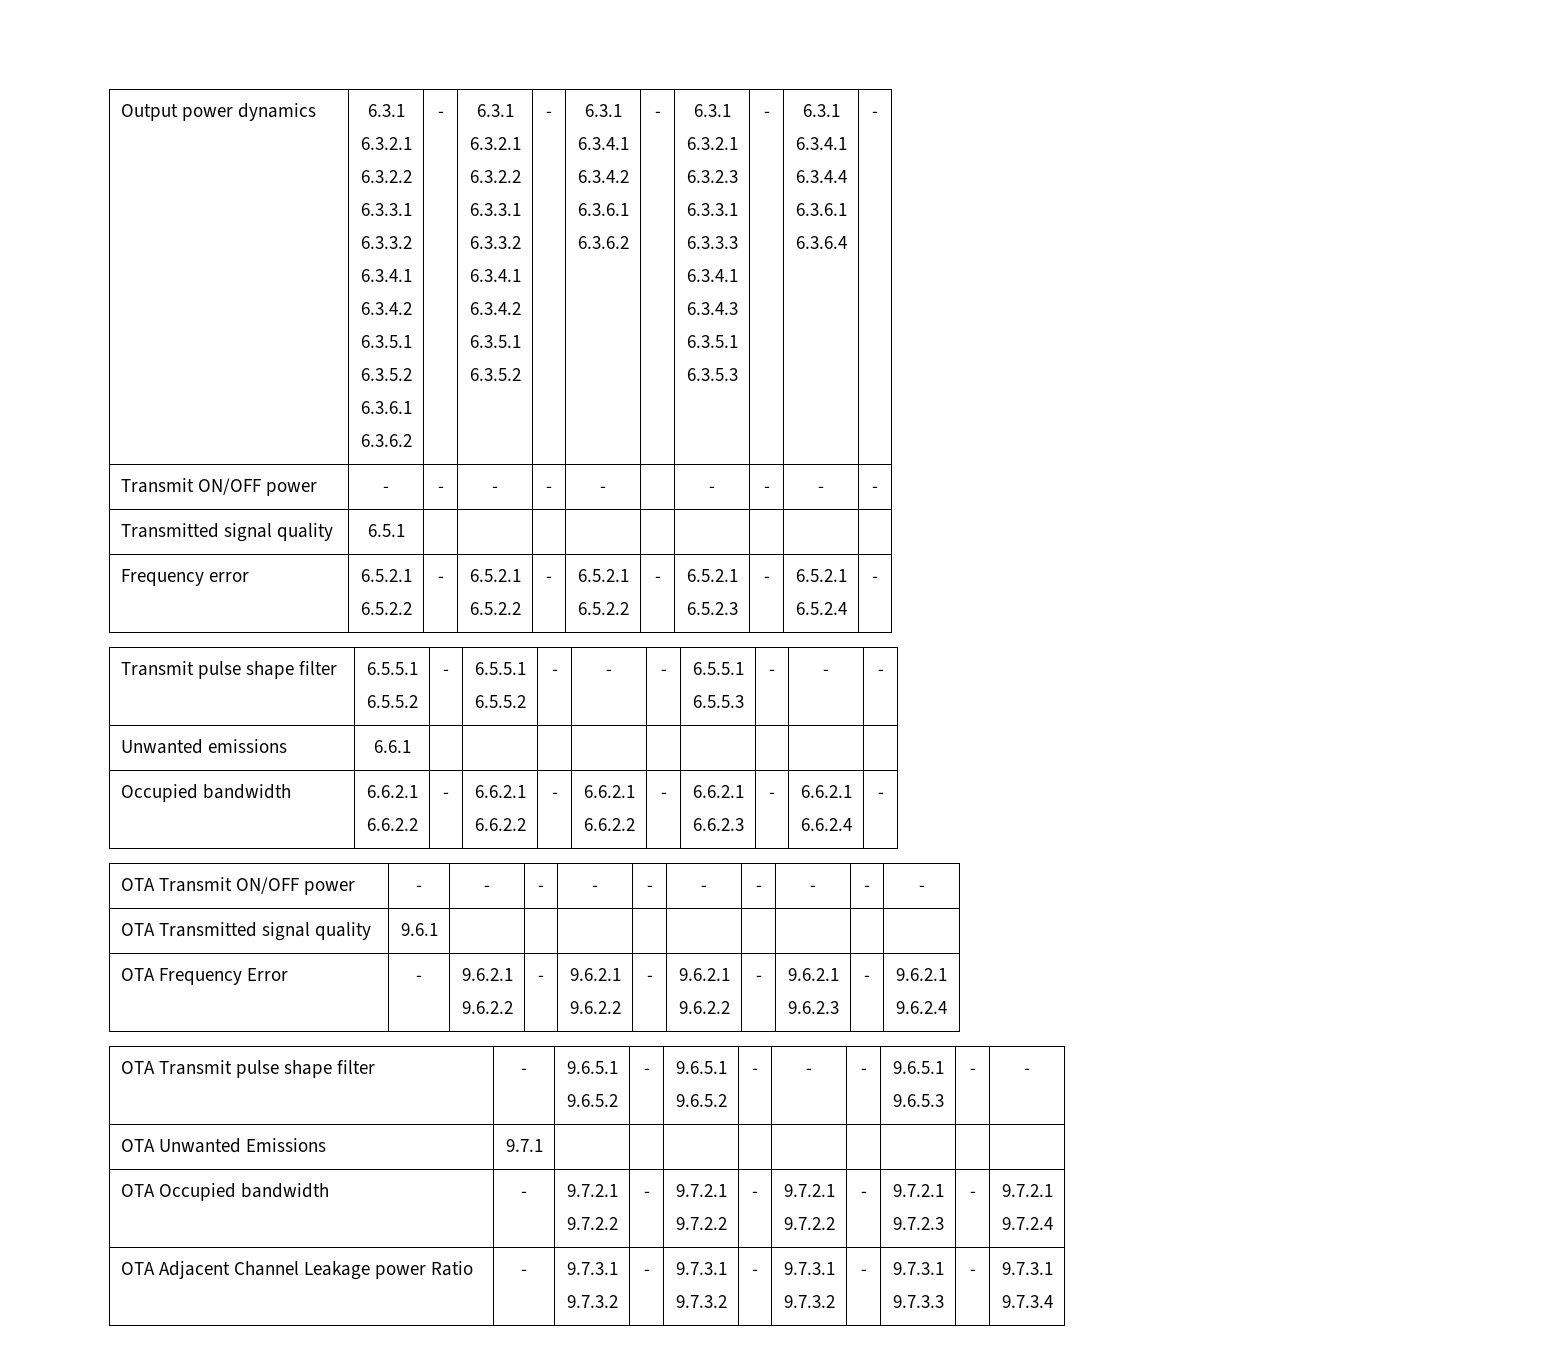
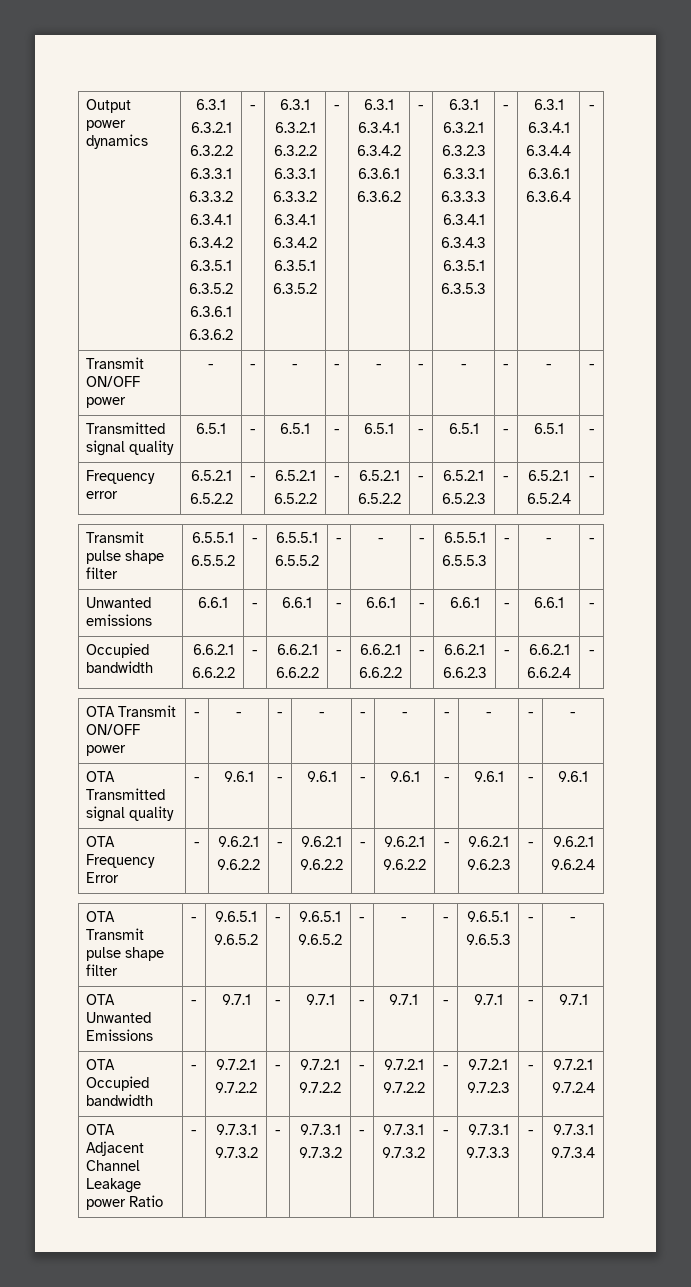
  6.3.6.4 | -
- Transmit ON/OFF power | - | - | - | - | - | | - | - | - | -
+ Transmit ON/OFF power | - | - | - | - | - | - | - | - | - | -
- Transmitted signal quality | 6.5.1 | | | | | | | | |
+ Transmitted signal quality | 6.5.1 | - | 6.5.1 | - | 6.5.1 | - | 6.5.1 | - | 6.5.1 | -
- Unwanted emissions | 6.6.1 | | | | | | | | |
+ Unwanted emissions | 6.6.1 | - | 6.6.1 | - | 6.6.1 | - | 6.6.1 | - | 6.6.1 | -
- OTA Transmitted signal quality | 9.6.1 | | | | | | | | |
+ OTA Transmitted signal quality | - | 9.6.1 | - | 9.6.1 | - | 9.6.1 | - | 9.6.1 | - | 9.6.1
- OTA Unwanted Emissions | 9.7.1 | | | | | | | | |
+ OTA Unwanted Emissions | - | 9.7.1 | - | 9.7.1 | - | 9.7.1 | - | 9.7.1 | - | 9.7.1

